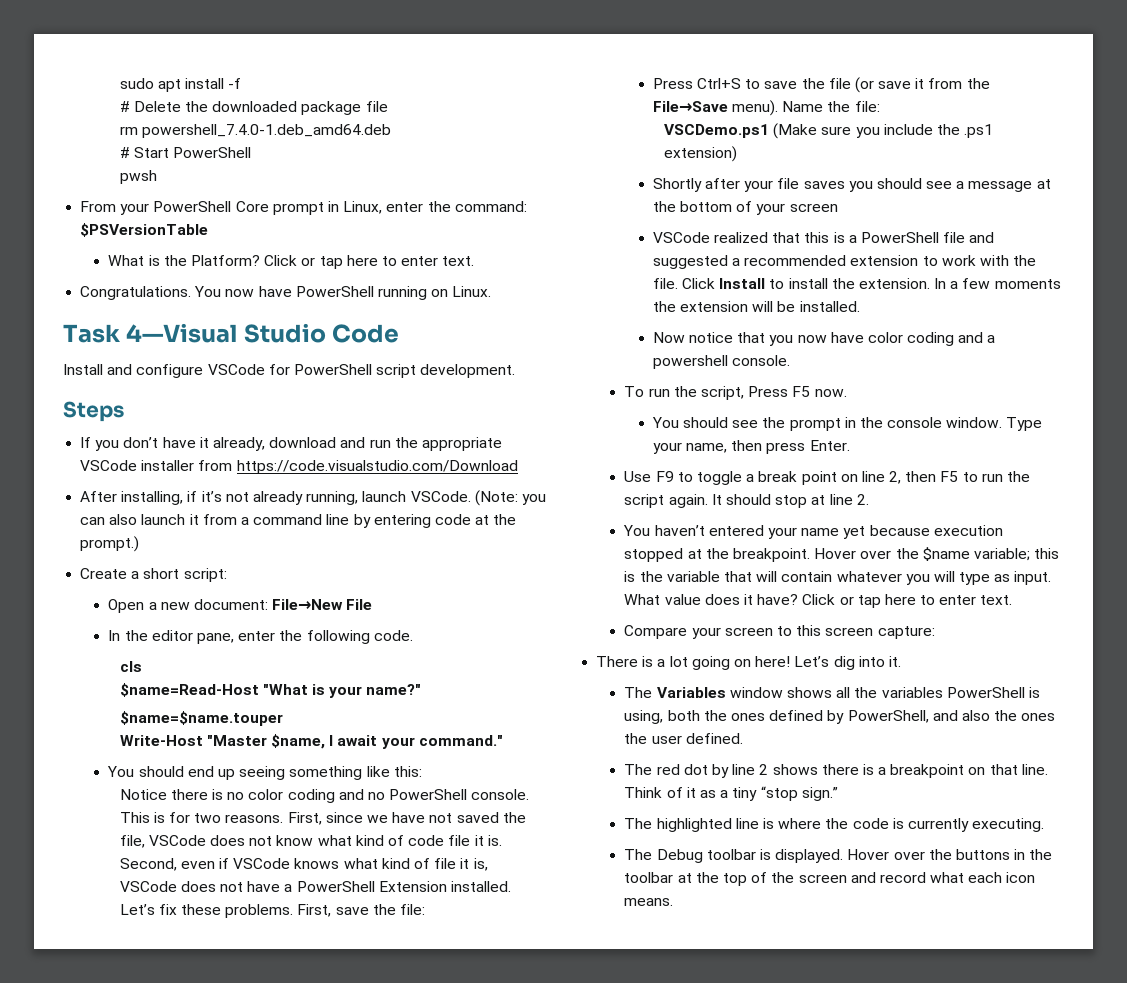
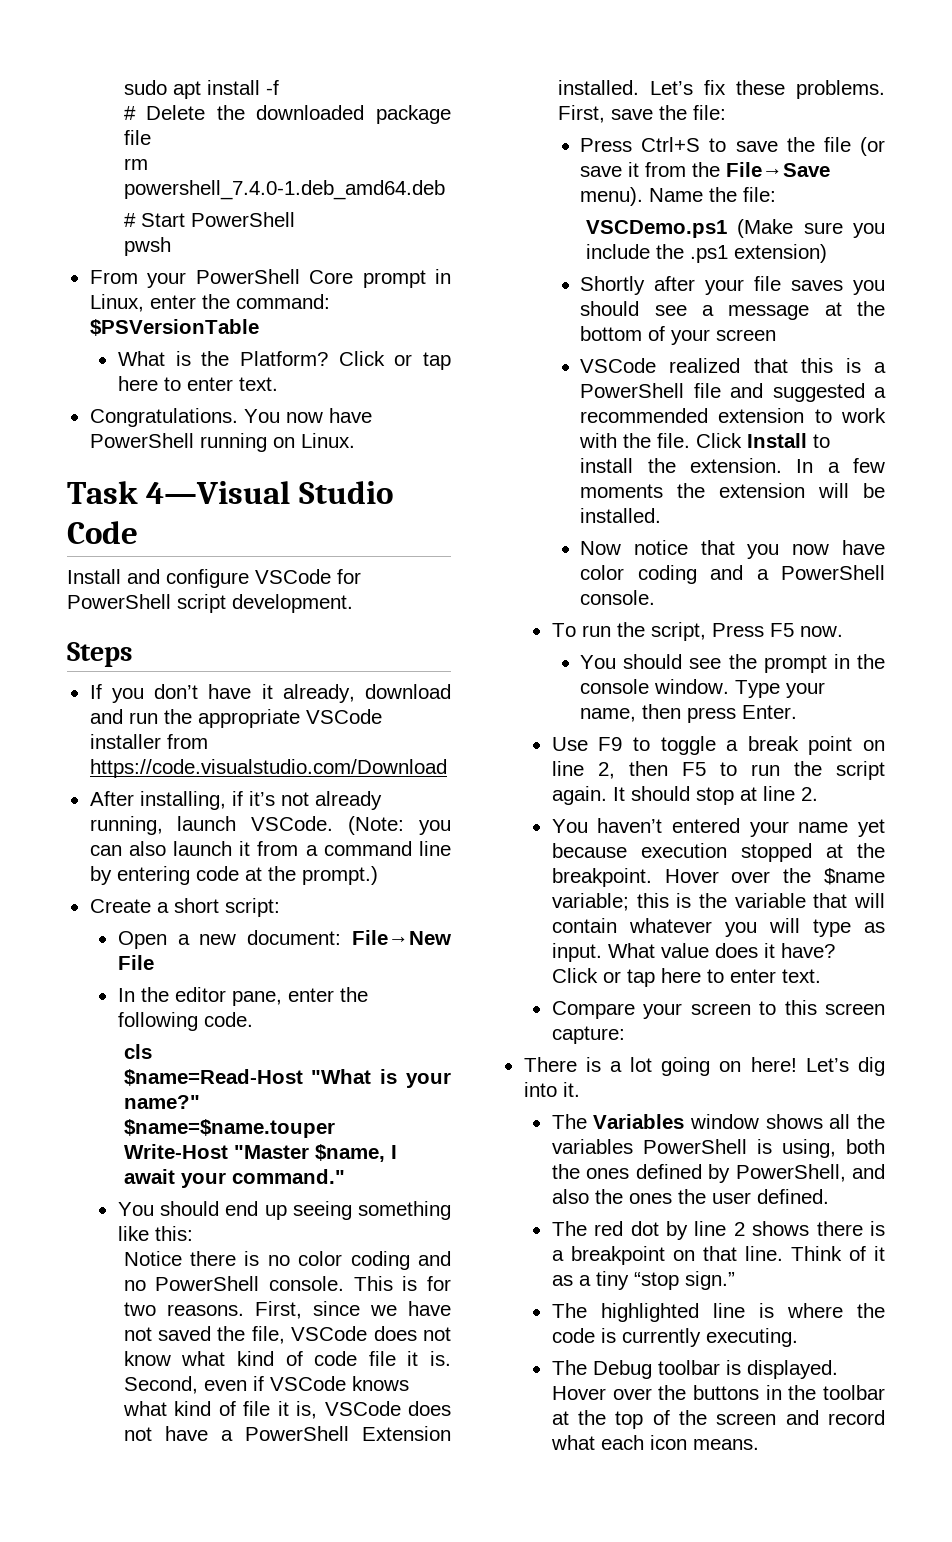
- Now notice that you now have color coding and a powershell console.
+ Now notice that you now have color coding and a PowerShell console.

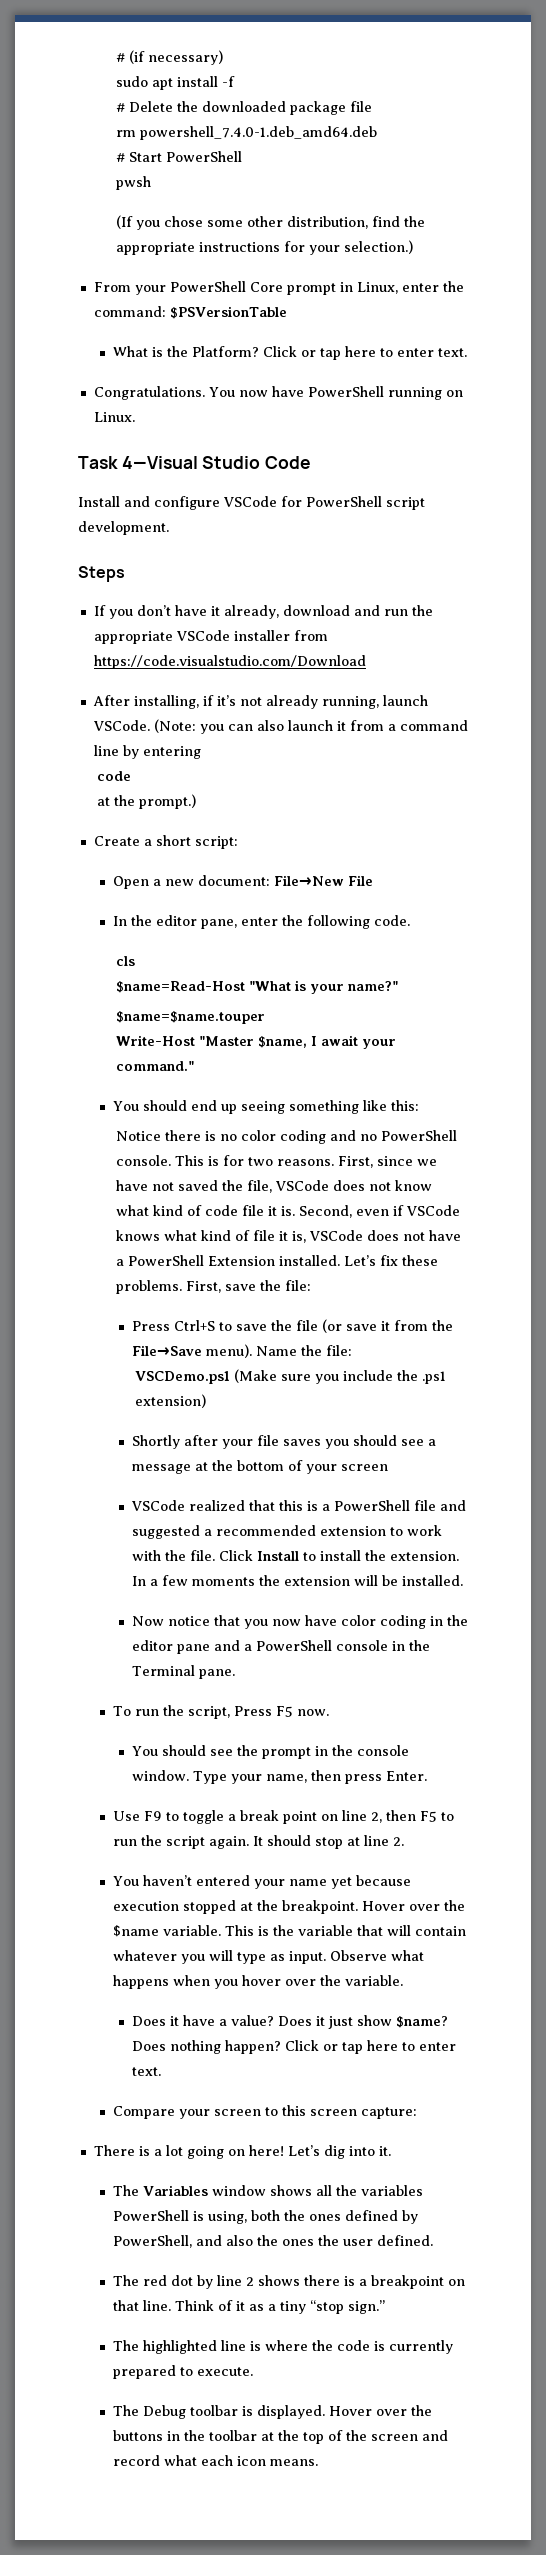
+ # (if necessary)
+ (If you chose some other distribution, find the appropriate instructions for your selection.)
- (Note: you can also launch it from a command line by entering code at the prompt.)
+ (Note: you can also launch it from a command line by entering
+ code
+ at the prompt.)
- Now notice that you now have color coding and a PowerShell console.
+ Now notice that you now have color coding in the editor pane and a PowerShell console in the Terminal pane.
- Hover over the $name variable; this is the variable that will contain whatever you will type as input.
+ Hover over the $name variable. This is the variable that will contain whatever you will type as input.
- What value does it have?
+ Observe what happens when you hover over the variable.
+ Does it have a value? Does it just show $name? Does nothing happen?
- The highlighted line is where the code is currently executing.
+ The highlighted line is where the code is currently prepared to execute.

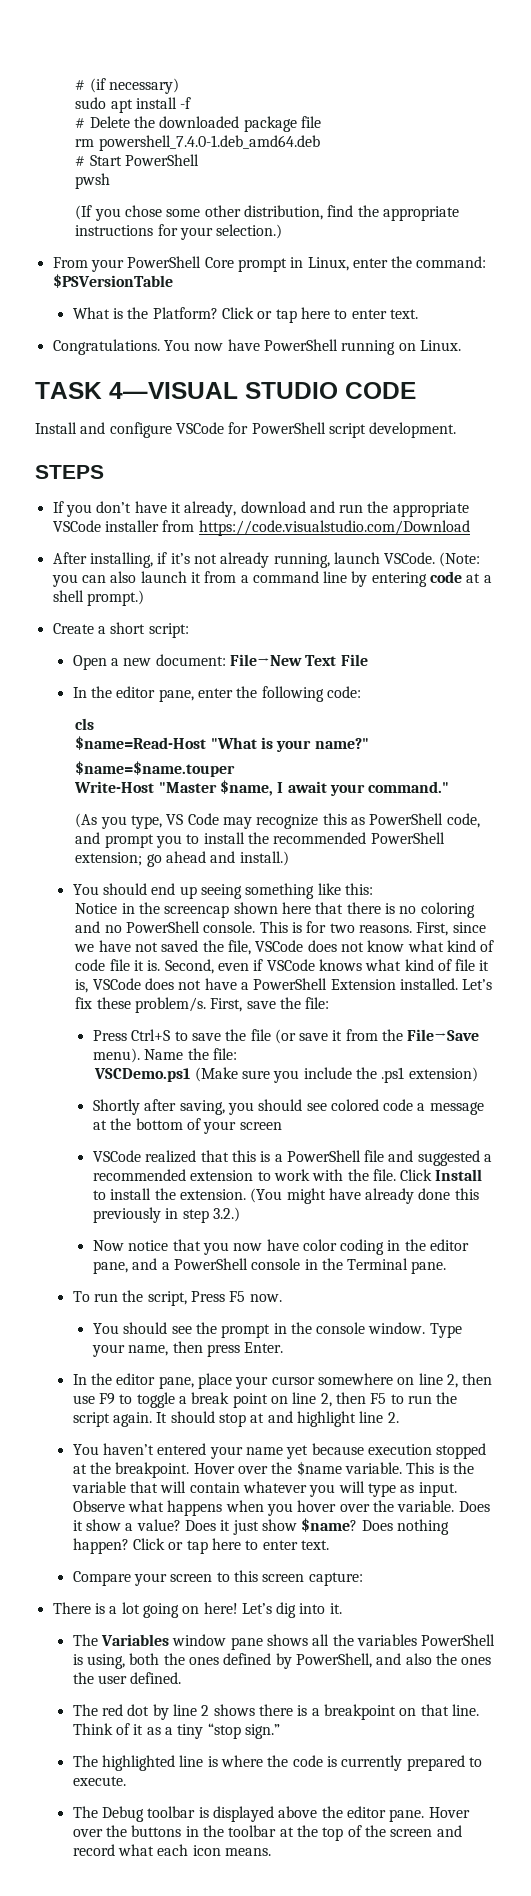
- Task 4—Visual Studio Code
+ TASK 4—VISUAL STUDIO CODE
- Steps
+ STEPS
- (Note: you can also launch it from a command line by entering
- code
- at the prompt.)
+ (Note: you can also launch it from a command line by entering code at a shell prompt.)
- Open a new document: File→New File
+ Open a new document: File→New Text File
- In the editor pane, enter the following code.
+ In the editor pane, enter the following code:
+ (As you type, VS Code may recognize this as PowerShell code, and prompt you to install the recommended PowerShell extension; go ahead and install.)
- Notice there is no color coding and no PowerShell console.
+ Notice in the screencap shown here that there is no coloring and no PowerShell console.
- Let’s fix these problems.
+ Let’s fix these problem/s.
- Shortly after your file saves you should see a message at the bottom of your screen
+ Shortly after saving, you should see colored code a message at the bottom of your screen
- In a few moments the extension will be installed.
+ (You might have already done this previously in step 3.2.)
- Now notice that you now have color coding in the editor pane and a PowerShell console in the Terminal pane.
+ Now notice that you now have color coding in the editor pane, and a PowerShell console in the Terminal pane.
- Use F9 to toggle a break point on line 2, then F5 to run the script again.
+ In the editor pane, place your cursor somewhere on line 2, then use F9 to toggle a break point on line 2, then F5 to run the script again.
- It should stop at line 2.
+ It should stop at and highlight line 2.
- Observe what happens when you hover over the variable.
- Does it have a value?
+ Observe what happens when you hover over the variable. Does it show a value?
- The Variables window shows all the variables PowerShell is using, both the ones defined by PowerShell, and also the ones the user defined.
+ The Variables window pane shows all the variables PowerShell is using, both the ones defined by PowerShell, and also the ones the user defined.
- The Debug toolbar is displayed.
+ The Debug toolbar is displayed above the editor pane.

